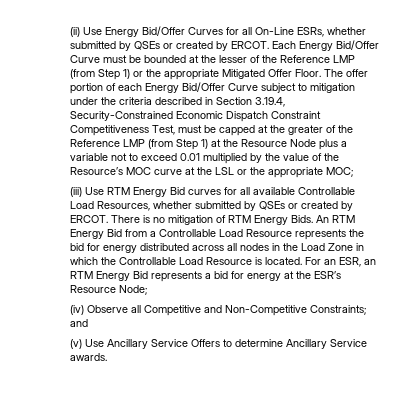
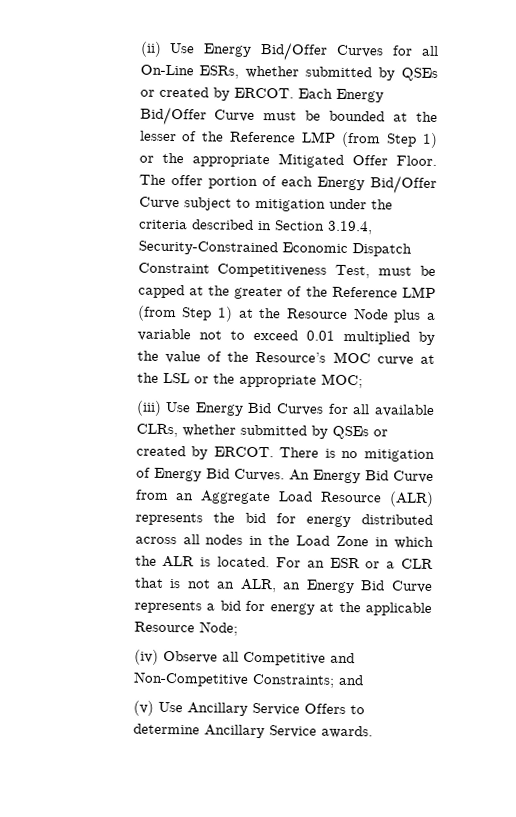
- (iii) Use RTM Energy Bid curves for all available Controllable Load Resources, whether submitted by QSEs or created by ERCOT.
+ (iii) Use Energy Bid Curves for all available CLRs, whether submitted by QSEs or created by ERCOT.
- There is no mitigation of RTM Energy Bids. An RTM Energy Bid from a Controllable Load Resource represents the bid for energy distributed across all nodes in the Load Zone in which the Controllable Load Resource is located.
+ There is no mitigation of Energy Bid Curves. An Energy Bid Curve from an Aggregate Load Resource (ALR) represents the bid for energy distributed across all nodes in the Load Zone in which the ALR is located.
- For an ESR, an RTM Energy Bid represents a bid for energy at the ESR’s Resource Node;
+ For an ESR or a CLR that is not an ALR, an Energy Bid Curve represents a bid for energy at the applicable Resource Node;

